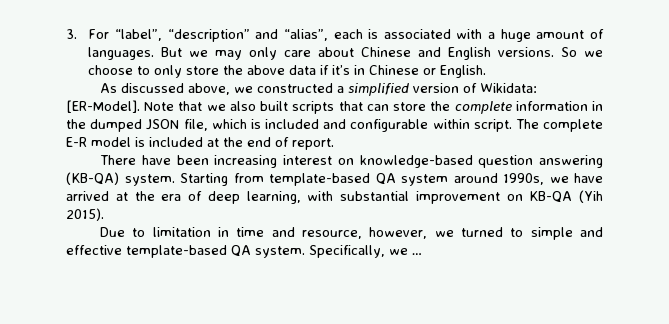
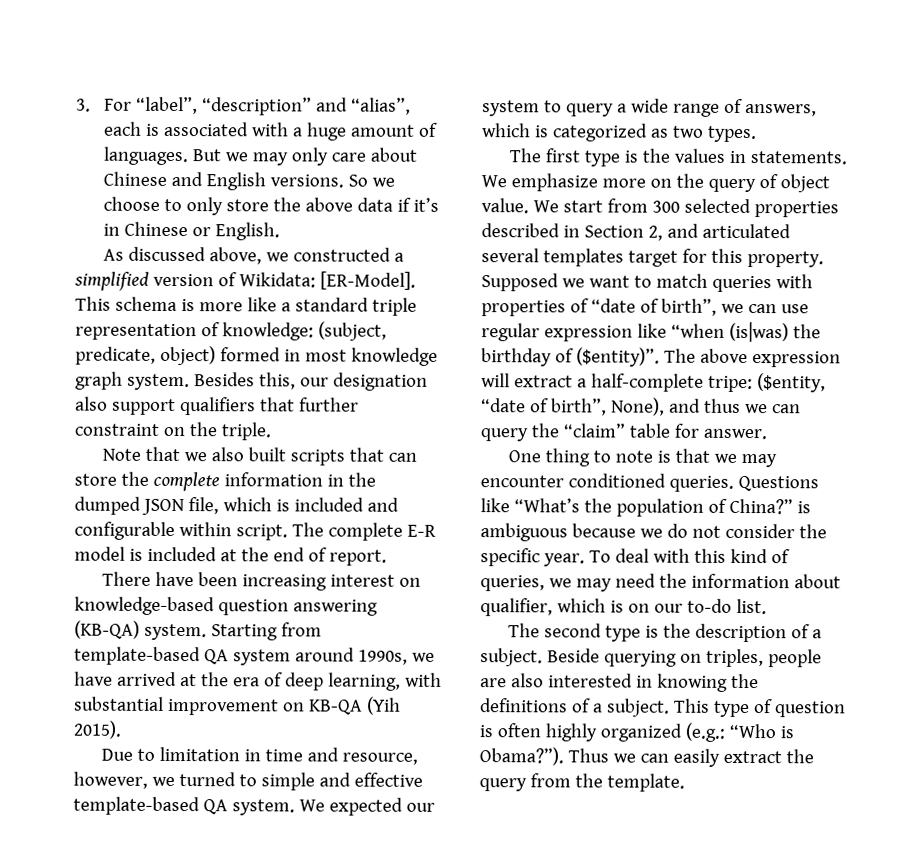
- As discussed above, we constructed a simplified version of Wikidata: [ER-Model]. Note that we also built scripts that can store the complete information in the dumped JSON file, which is included and configurable within script.
+ As discussed above, we constructed a simplified version of Wikidata: [ER-Model]. This schema is more like a standard triple representation of knowledge: (subject, predicate, object) formed in most knowledge graph system. Besides this, our designation also support qualifiers that further constraint on the triple.
+ Note that we also built scripts that can store the complete information in the dumped JSON file, which is included and configurable within script.
- Specifically, we …
+ We expected our system to query a wide range of answers, which is categorized as two types.
+ The first type is the values in statements. We emphasize more on the query of object value. We start from 300 selected properties described in Section 2, and articulated several templates target for this property. Supposed we want to match queries with properties of “date of birth”, we can use regular expression like “when (is|was) the birthday of ($entity)”. The above expression will extract a half-complete tripe: ($entity, “date of birth”, None), and thus we can query the “claim” table for answer.
+ One thing to note is that we may encounter conditioned queries. Questions like “What’s the population of China?” is ambiguous because we do not consider the specific year. To deal with this kind of queries, we may need the information about qualifier, which is on our to-do list.
+ The second type is the description of a subject. Beside querying on triples, people are also interested in knowing the definitions of a subject. This type of question is often highly organized (e.g.: “Who is Obama?”). Thus we can easily extract the query from the template.

